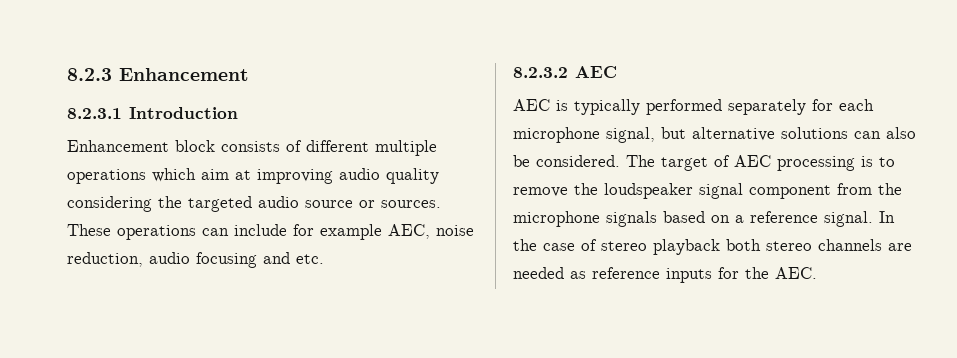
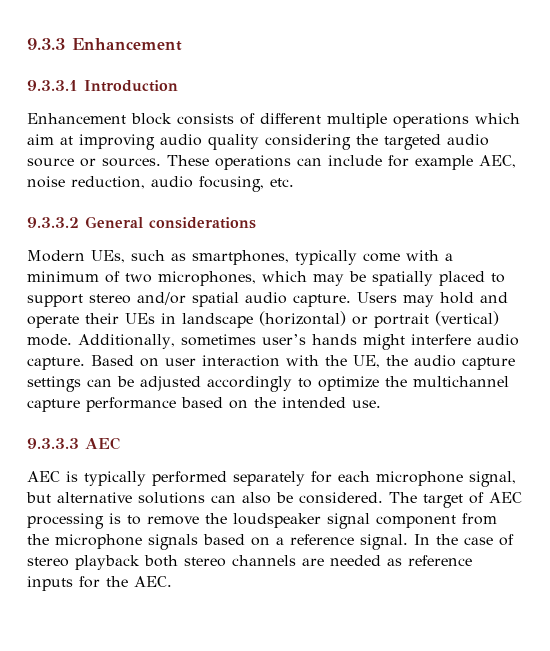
- 8.2.3 Enhancement
+ 9.3.3 Enhancement
- 8.2.3.1 Introduction
+ 9.3.3.1 Introduction
- These operations can include for example AEC, noise reduction, audio focusing and etc.
+ These operations can include for example AEC, noise reduction, audio focusing, etc.
- 8.2.3.2 AEC
+ 9.3.3.2 General considerations
+ Modern UEs, such as smartphones, typically come with a minimum of two microphones, which may be spatially placed to support stereo and/or spatial audio capture. Users may hold and operate their UEs in landscape (horizontal) or portrait (vertical) mode. Additionally, sometimes user’s hands might interfere audio capture. Based on user interaction with the UE, the audio capture settings can be adjusted accordingly to optimize the multichannel capture performance based on the intended use.
+ 9.3.3.3 AEC

